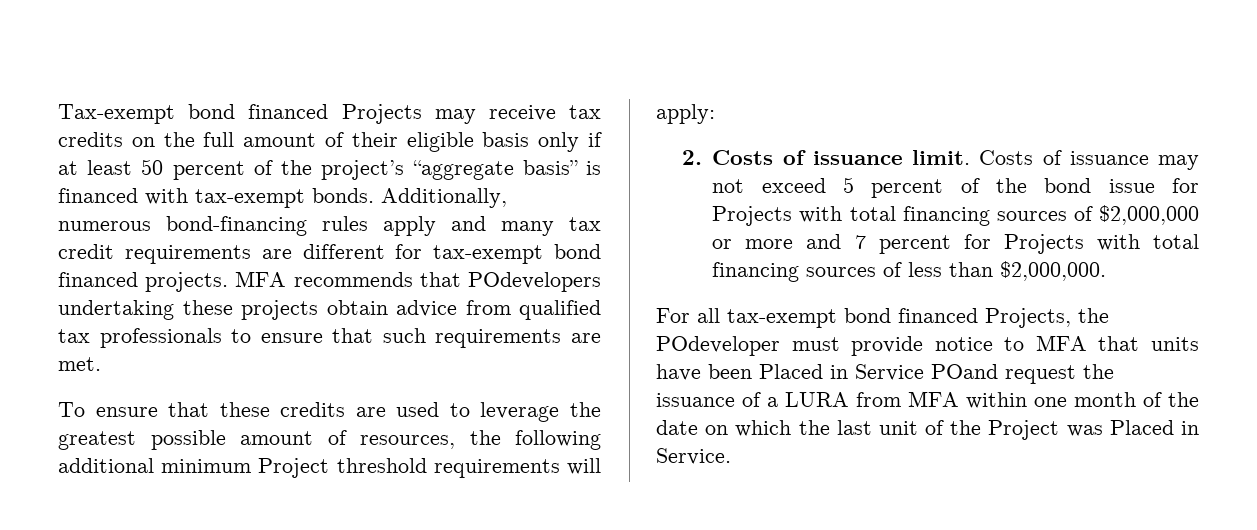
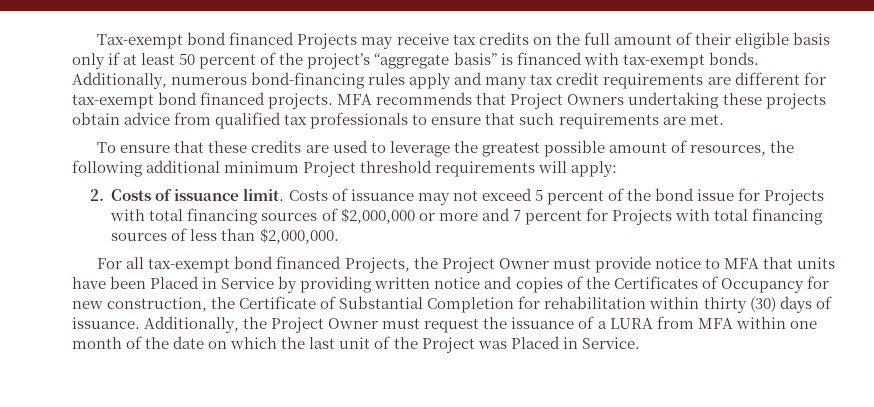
- MFA recommends that POdevelopers undertaking these projects obtain advice from qualified tax professionals to ensure that such requirements are met.
+ MFA recommends that Project Owners undertaking these projects obtain advice from qualified tax professionals to ensure that such requirements are met.
- For all tax-exempt bond financed Projects, the POdeveloper must provide notice to MFA that units have been Placed in Service POand request the issuance of a LURA from MFA within one month of the date on which the last unit of the Project was Placed in Service.
+ For all tax-exempt bond financed Projects, the Project Owner must provide notice to MFA that units have been Placed in Service by providing written notice and copies of the Certificates of Occupancy for new construction, the Certificate of Substantial Completion for rehabilitation within thirty (30) days of issuance. Additionally, the Project Owner must request the issuance of a LURA from MFA within one month of the date on which the last unit of the Project was Placed in Service.

